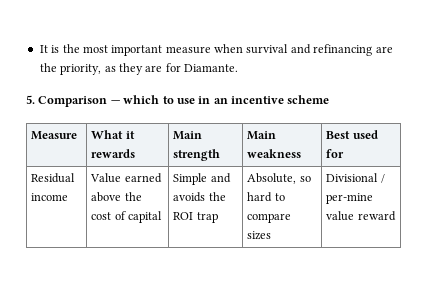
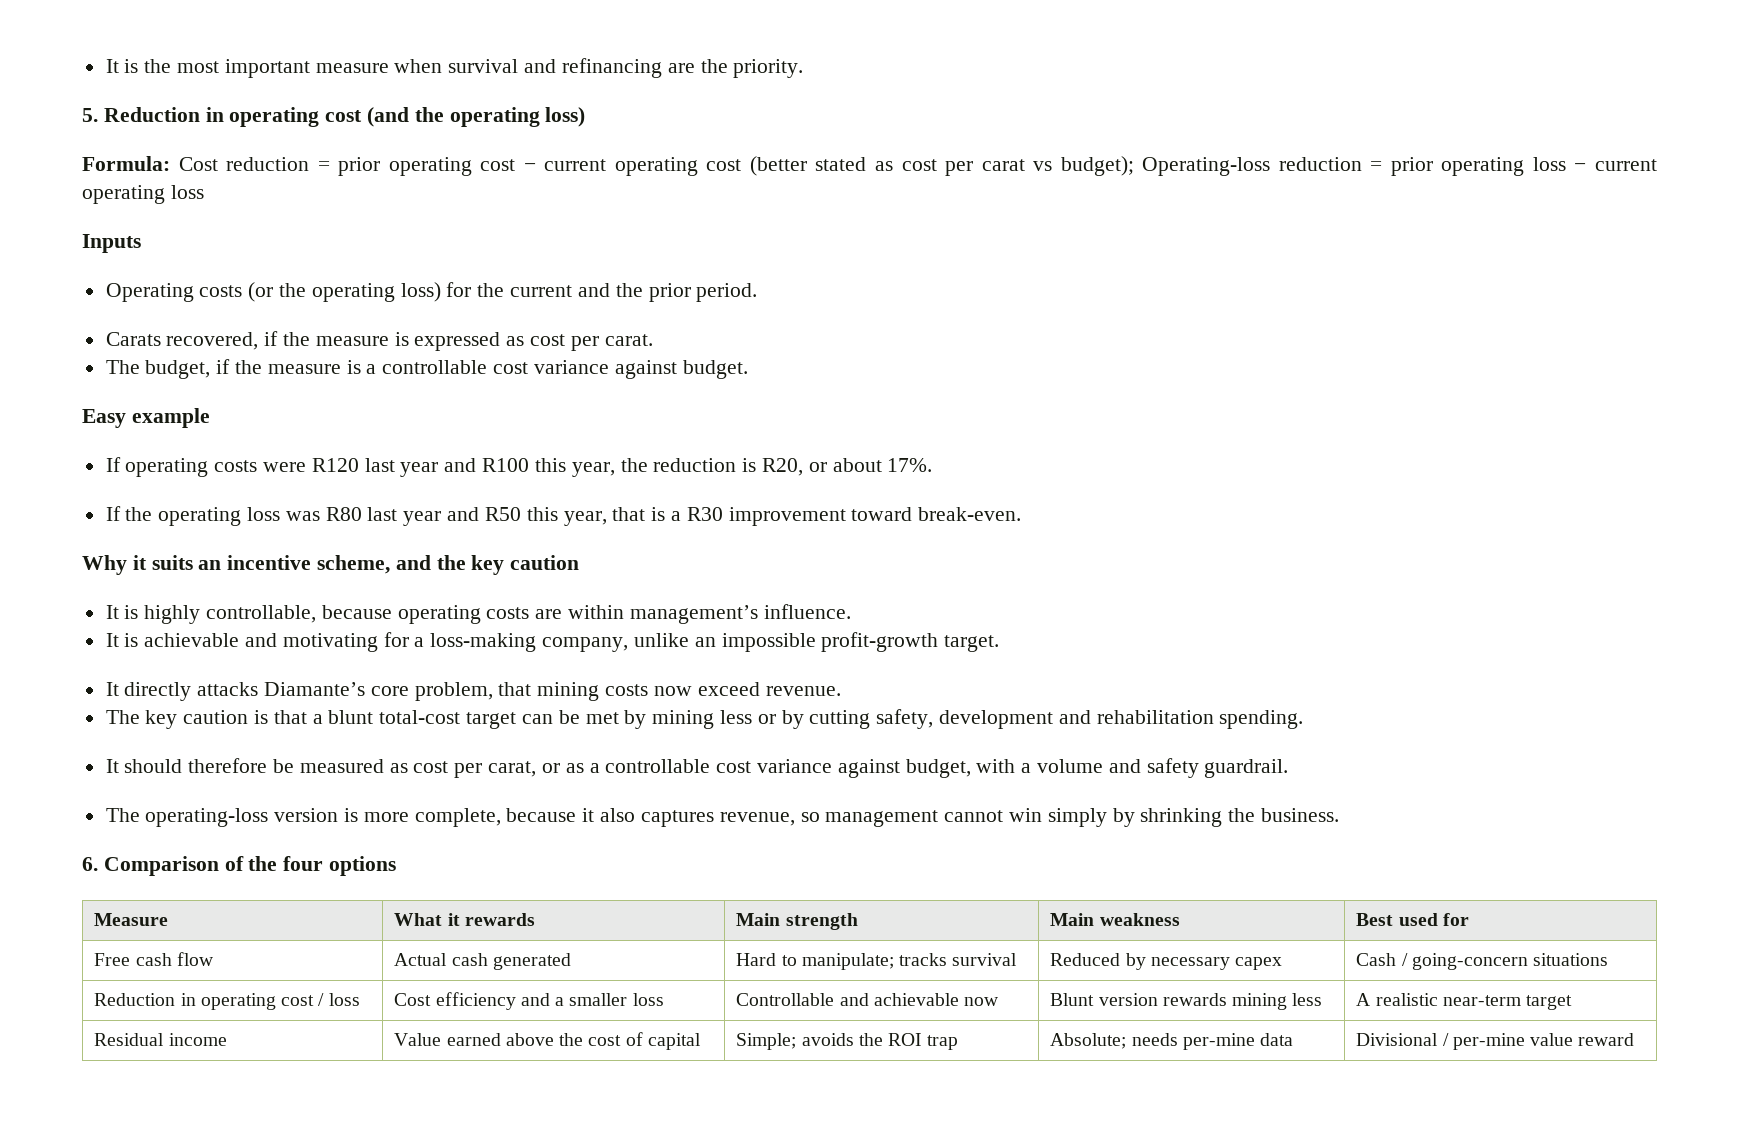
- It is the most important measure when survival and refinancing are the priority, as they are for Diamante.
- 5. Comparison — which to use in an incentive scheme
+ It is the most important measure when survival and refinancing are the priority.
+ 5. Reduction in operating cost (and the operating loss)
+ Formula: Cost reduction = prior operating cost − current operating cost (better stated as cost per carat vs budget); Operating-loss reduction = prior operating loss − current operating loss
+ Inputs
+ Operating costs (or the operating loss) for the current and the prior period.
+ Carats recovered, if the measure is expressed as cost per carat.
+ The budget, if the measure is a controllable cost variance against budget.
+ Easy example
+ If operating costs were R120 last year and R100 this year, the reduction is R20, or about 17%.
+ If the operating loss was R80 last year and R50 this year, that is a R30 improvement toward break-even.
+ Why it suits an incentive scheme, and the key caution
+ It is highly controllable, because operating costs are within management’s influence.
+ It is achievable and motivating for a loss-making company, unlike an impossible profit-growth target.
+ It directly attacks Diamante’s core problem, that mining costs now exceed revenue.
+ The key caution is that a blunt total-cost target can be met by mining less or by cutting safety, development and rehabilitation spending.
+ It should therefore be measured as cost per carat, or as a controllable cost variance against budget, with a volume and safety guardrail.
+ The operating-loss version is more complete, because it also captures revenue, so management cannot win simply by shrinking the business.
+ 6. Comparison of the four options
+ Free cash flow | Actual cash generated | Hard to manipulate; tracks survival | Reduced by necessary capex | Cash / going-concern situations
+ Reduction in operating cost / loss | Cost efficiency and a smaller loss | Controllable and achievable now | Blunt version rewards mining less | A realistic near-term target
- Residual income | Value earned above the cost of capital | Simple and avoids the ROI trap | Absolute, so hard to compare sizes | Divisional / per-mine value reward
+ Residual income | Value earned above the cost of capital | Simple; avoids the ROI trap | Absolute; needs per-mine data | Divisional / per-mine value reward

